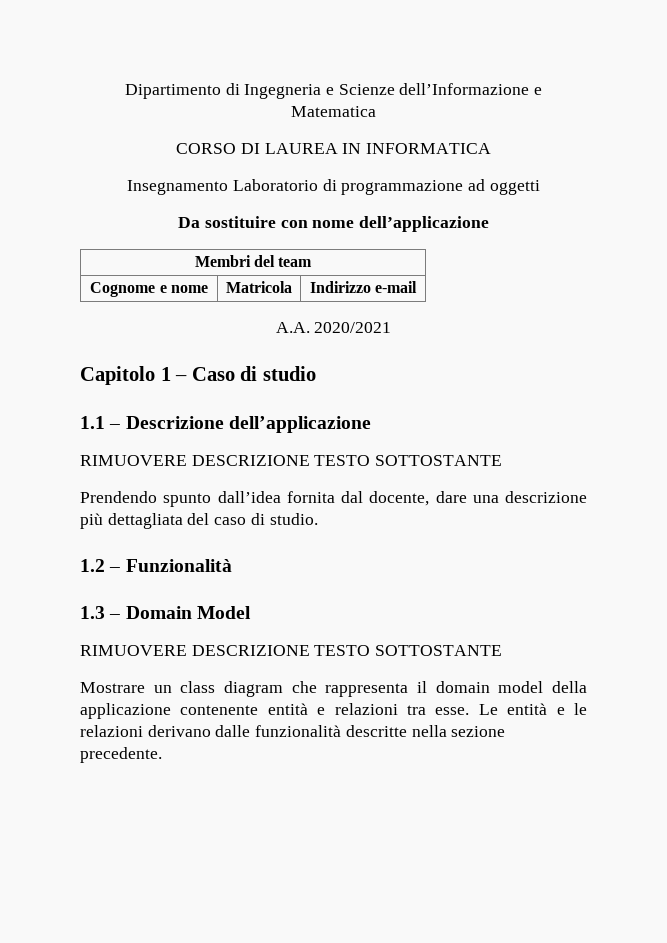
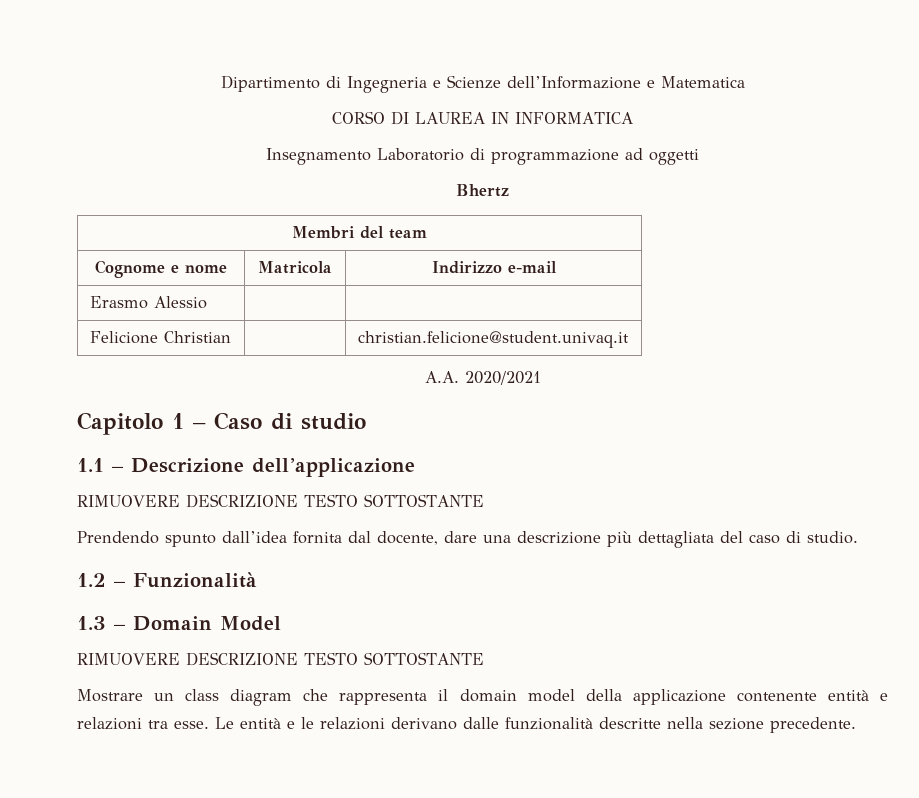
- Da sostituire con nome dell’applicazione
+ Bhertz
+ Erasmo Alessio | |
+ Felicione Christian | | christian.felicione@student.univaq.it

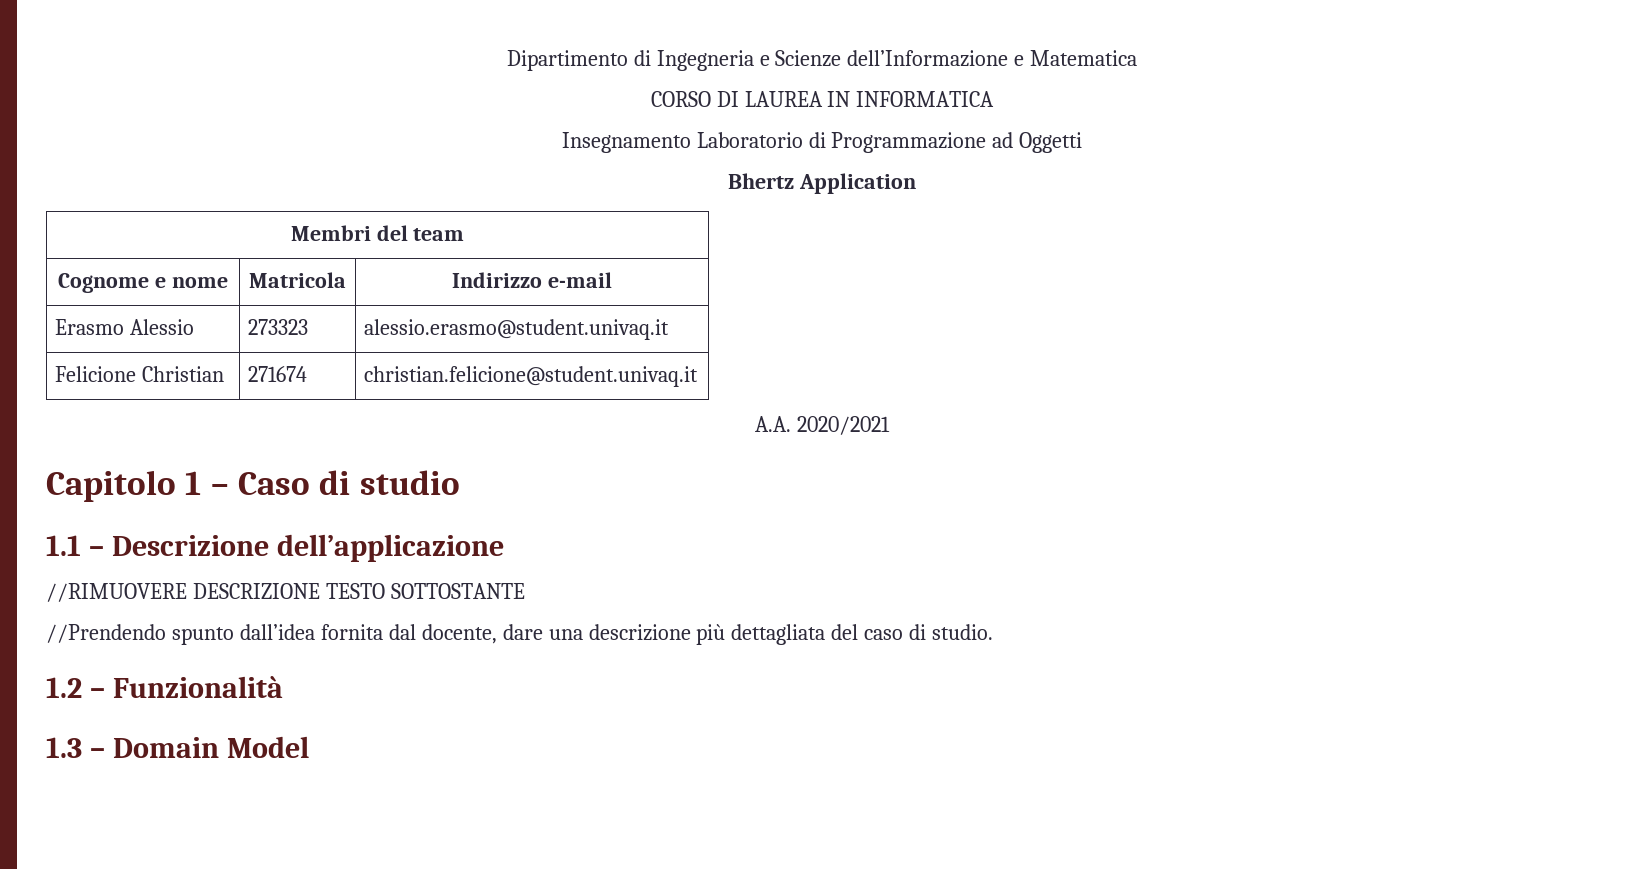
- Insegnamento Laboratorio di programmazione ad oggetti
+ Insegnamento Laboratorio di Programmazione ad Oggetti
- Bhertz
+ Bhertz Application
- Erasmo Alessio | |
+ Erasmo Alessio | 273323 | alessio.erasmo@student.univaq.it
- Felicione Christian | | christian.felicione@student.univaq.it
+ Felicione Christian | 271674 | christian.felicione@student.univaq.it
  1.1 – Descrizione dell’applicazione
- RIMUOVERE DESCRIZIONE TESTO SOTTOSTANTE
- Prendendo spunto dall’idea fornita dal docente, dare una descrizione più dettagliata del caso di studio.
+ //RIMUOVERE DESCRIZIONE TESTO SOTTOSTANTE
+ //Prendendo spunto dall’idea fornita dal docente, dare una descrizione più dettagliata del caso di studio.
  1.3 – Domain Model
- RIMUOVERE DESCRIZIONE TESTO SOTTOSTANTE
- Mostrare un class diagram che rappresenta il domain model della applicazione contenente entità e relazioni tra esse. Le entità e le relazioni derivano dalle funzionalità descritte nella sezione precedente.

